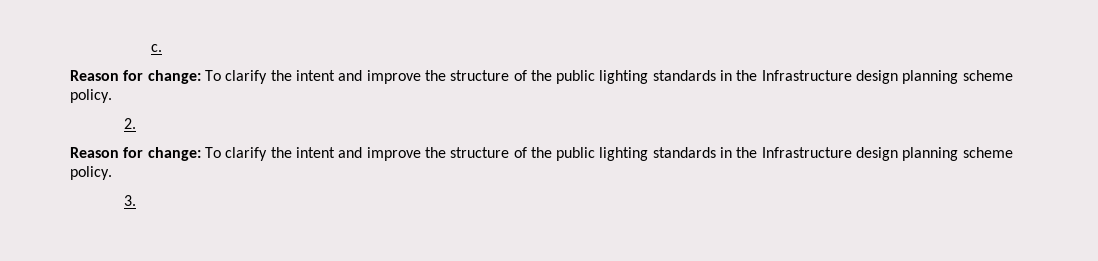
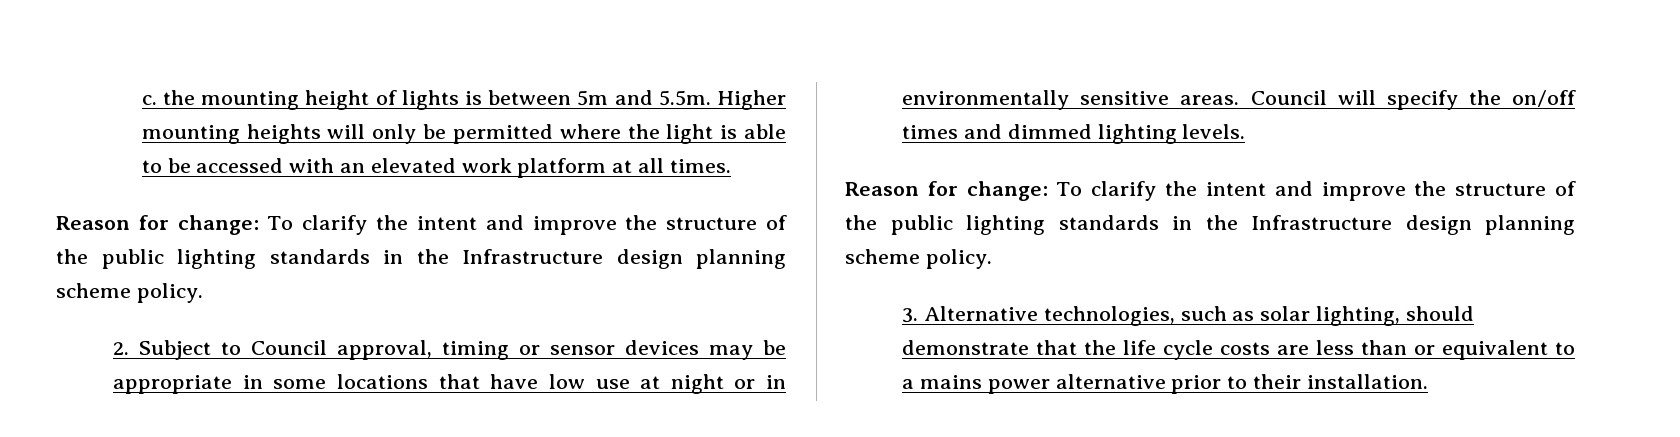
- c.
+ c. the mounting height of lights is between 5m and 5.5m. Higher mounting heights will only be permitted where the light is able to be accessed with an elevated work platform at all times.
- 2.
+ 2. Subject to Council approval, timing or sensor devices may be appropriate in some locations that have low use at night or in environmentally sensitive areas. Council will specify the on/off times and dimmed lighting levels.
- 3.
+ 3. Alternative technologies, such as solar lighting, should demonstrate that the life cycle costs are less than or equivalent to a mains power alternative prior to their installation.

